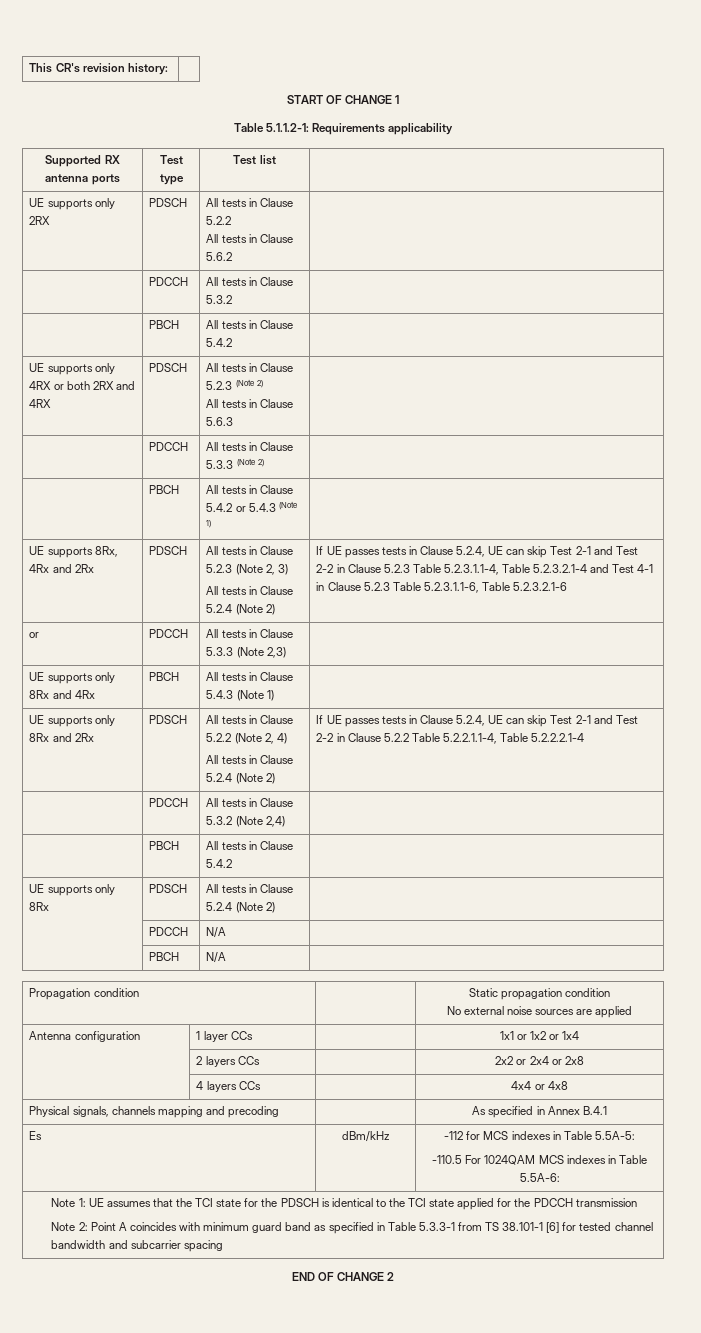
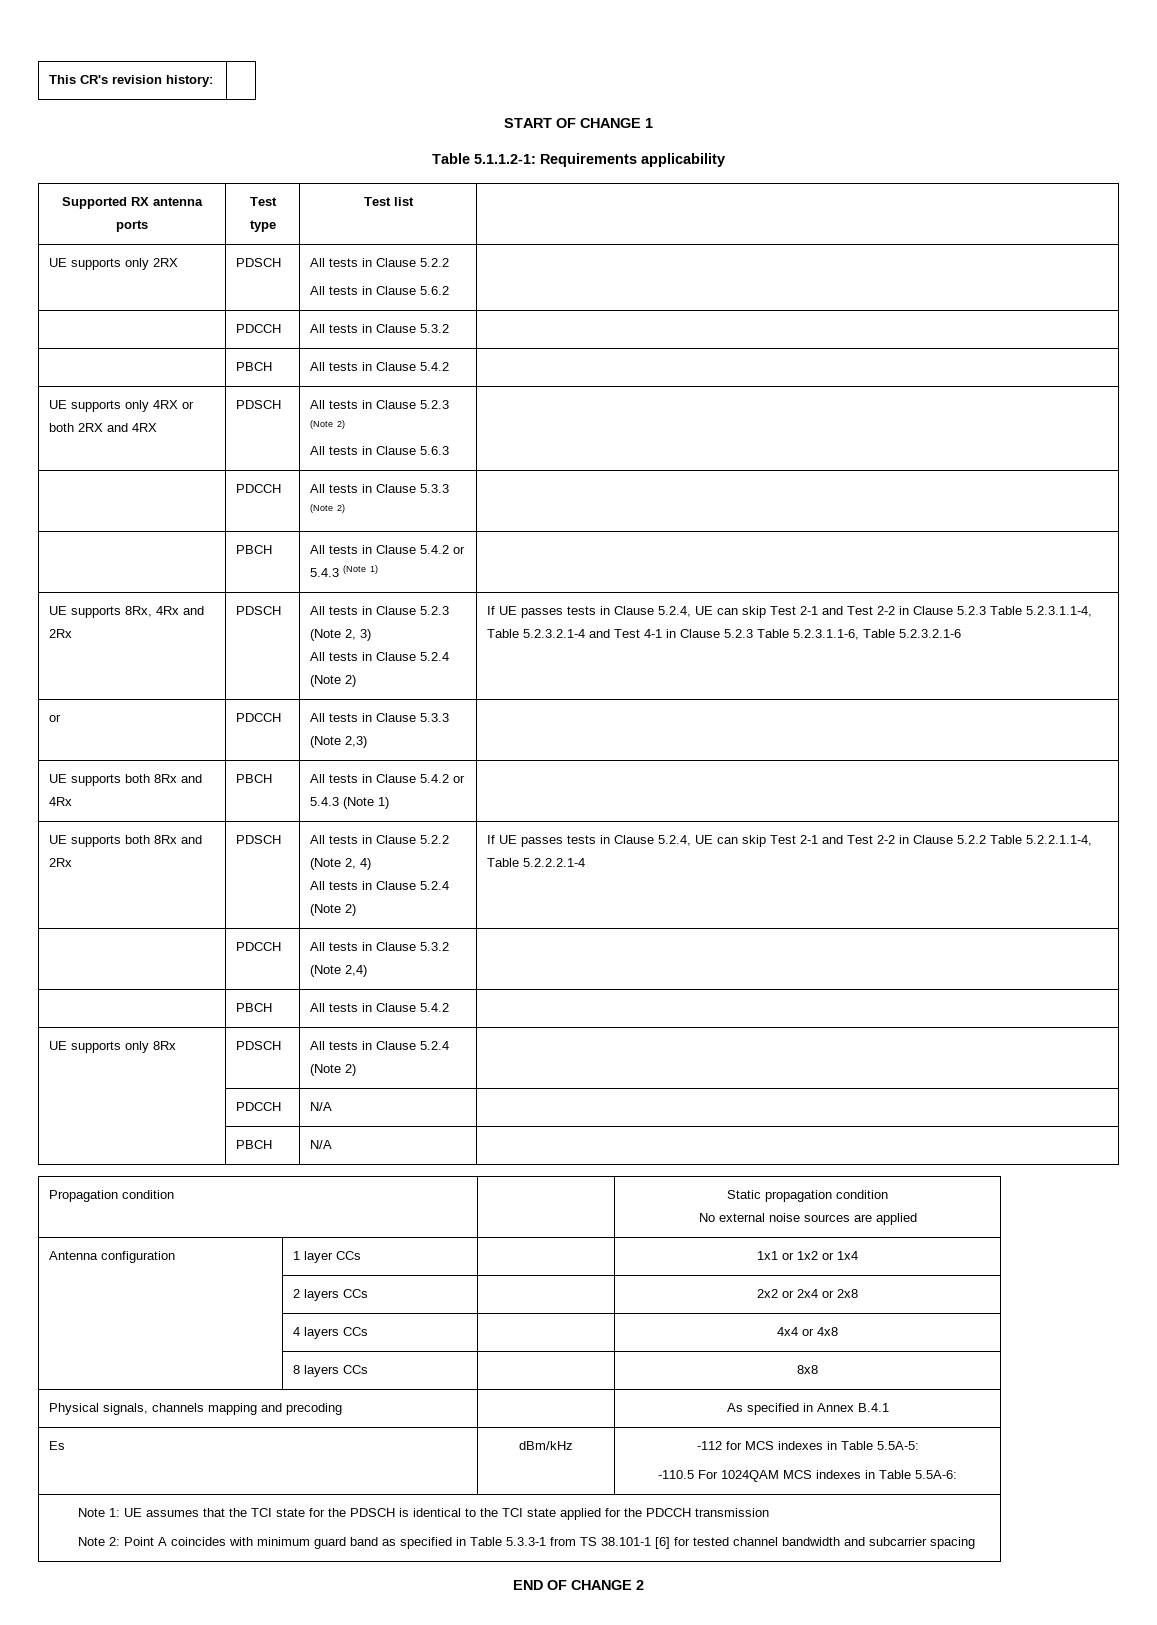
- UE supports only 8Rx and 4Rx | PBCH | All tests in Clause 5.4.3 (Note 1) |
- UE supports only 8Rx and 2Rx
+ UE supports both 8Rx and 4Rx | PBCH | All tests in Clause 5.4.2 or 5.4.3 (Note 1) |
+ UE supports both 8Rx and 2Rx
+ | 8 layers CCs | | 8x8

